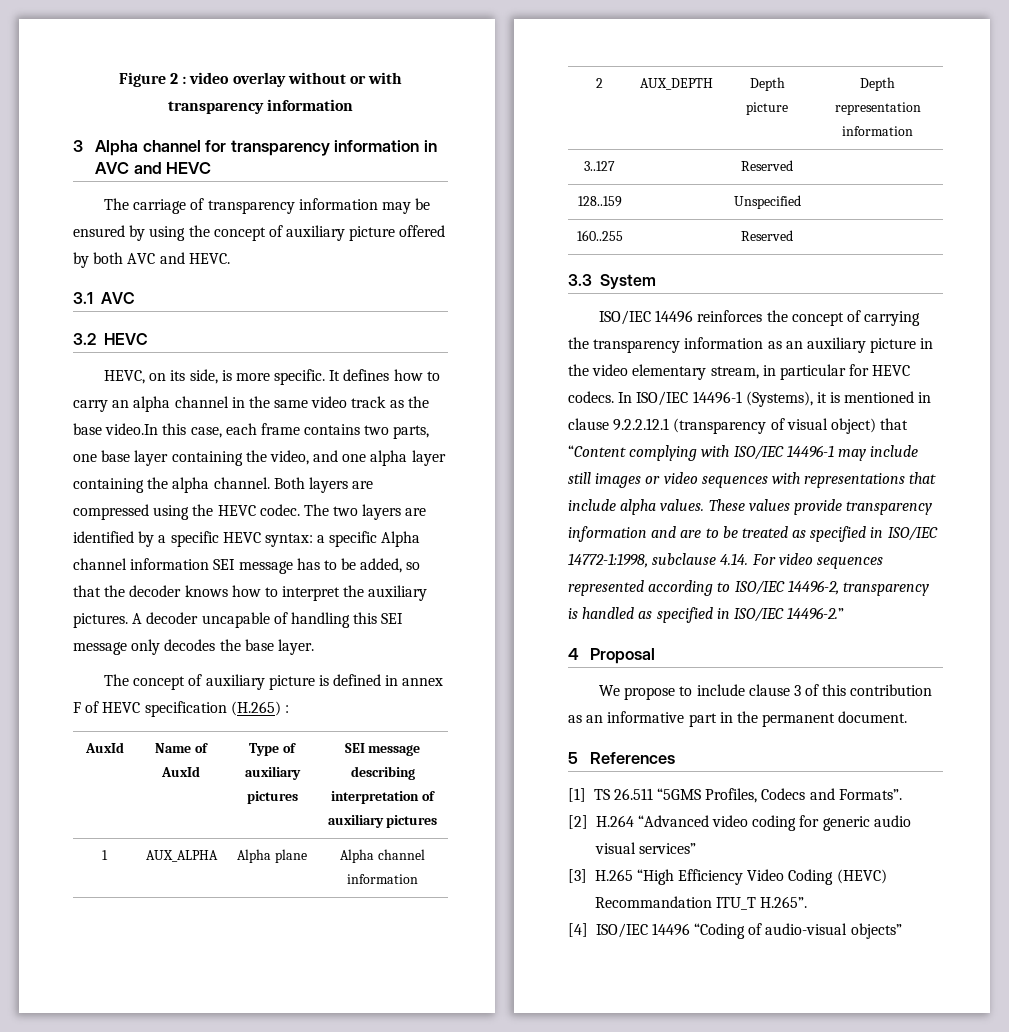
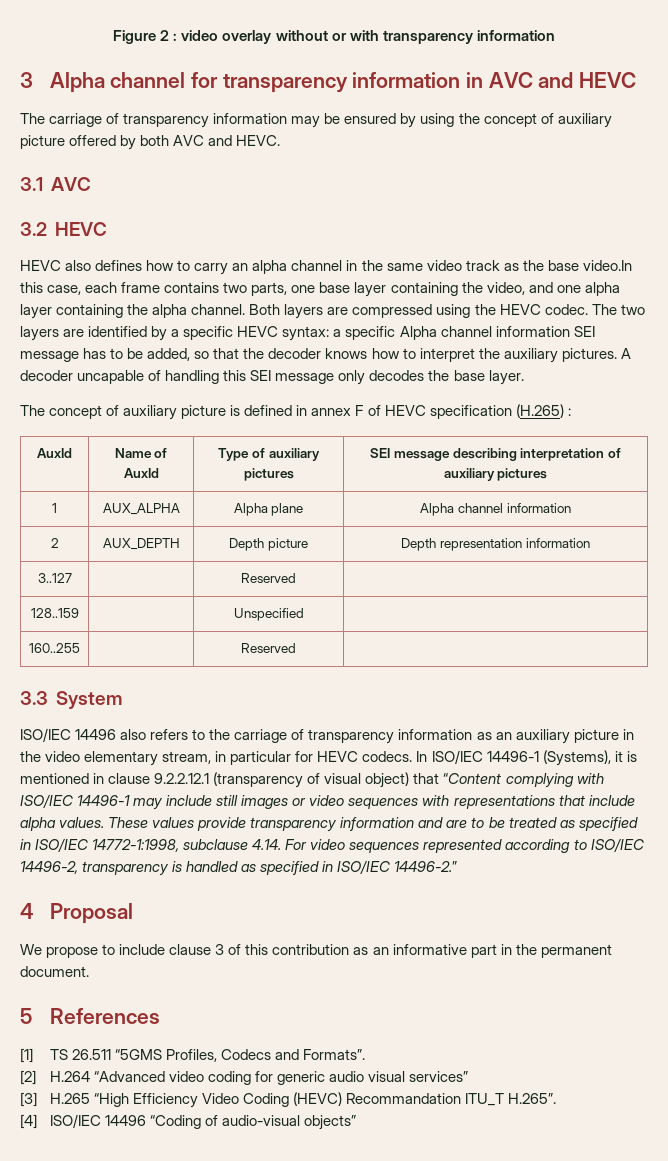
- HEVC, on its side, is more specific. It defines how to carry an alpha channel in the same video track as the base video.In this case, each frame contains two parts, one base layer containing the video, and one alpha layer containing the alpha channel.
+ HEVC also defines how to carry an alpha channel in the same video track as the base video.In this case, each frame contains two parts, one base layer containing the video, and one alpha layer containing the alpha channel.
- ISO/IEC 14496 reinforces the concept of carrying the transparency information as an auxiliary picture in the video elementary stream, in particular for HEVC codecs.
+ ISO/IEC 14496 also refers to the carriage of transparency information as an auxiliary picture in the video elementary stream, in particular for HEVC codecs.

